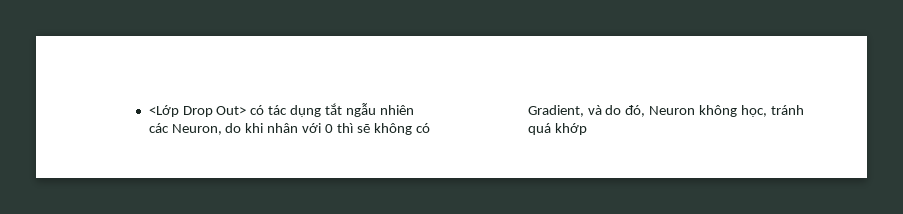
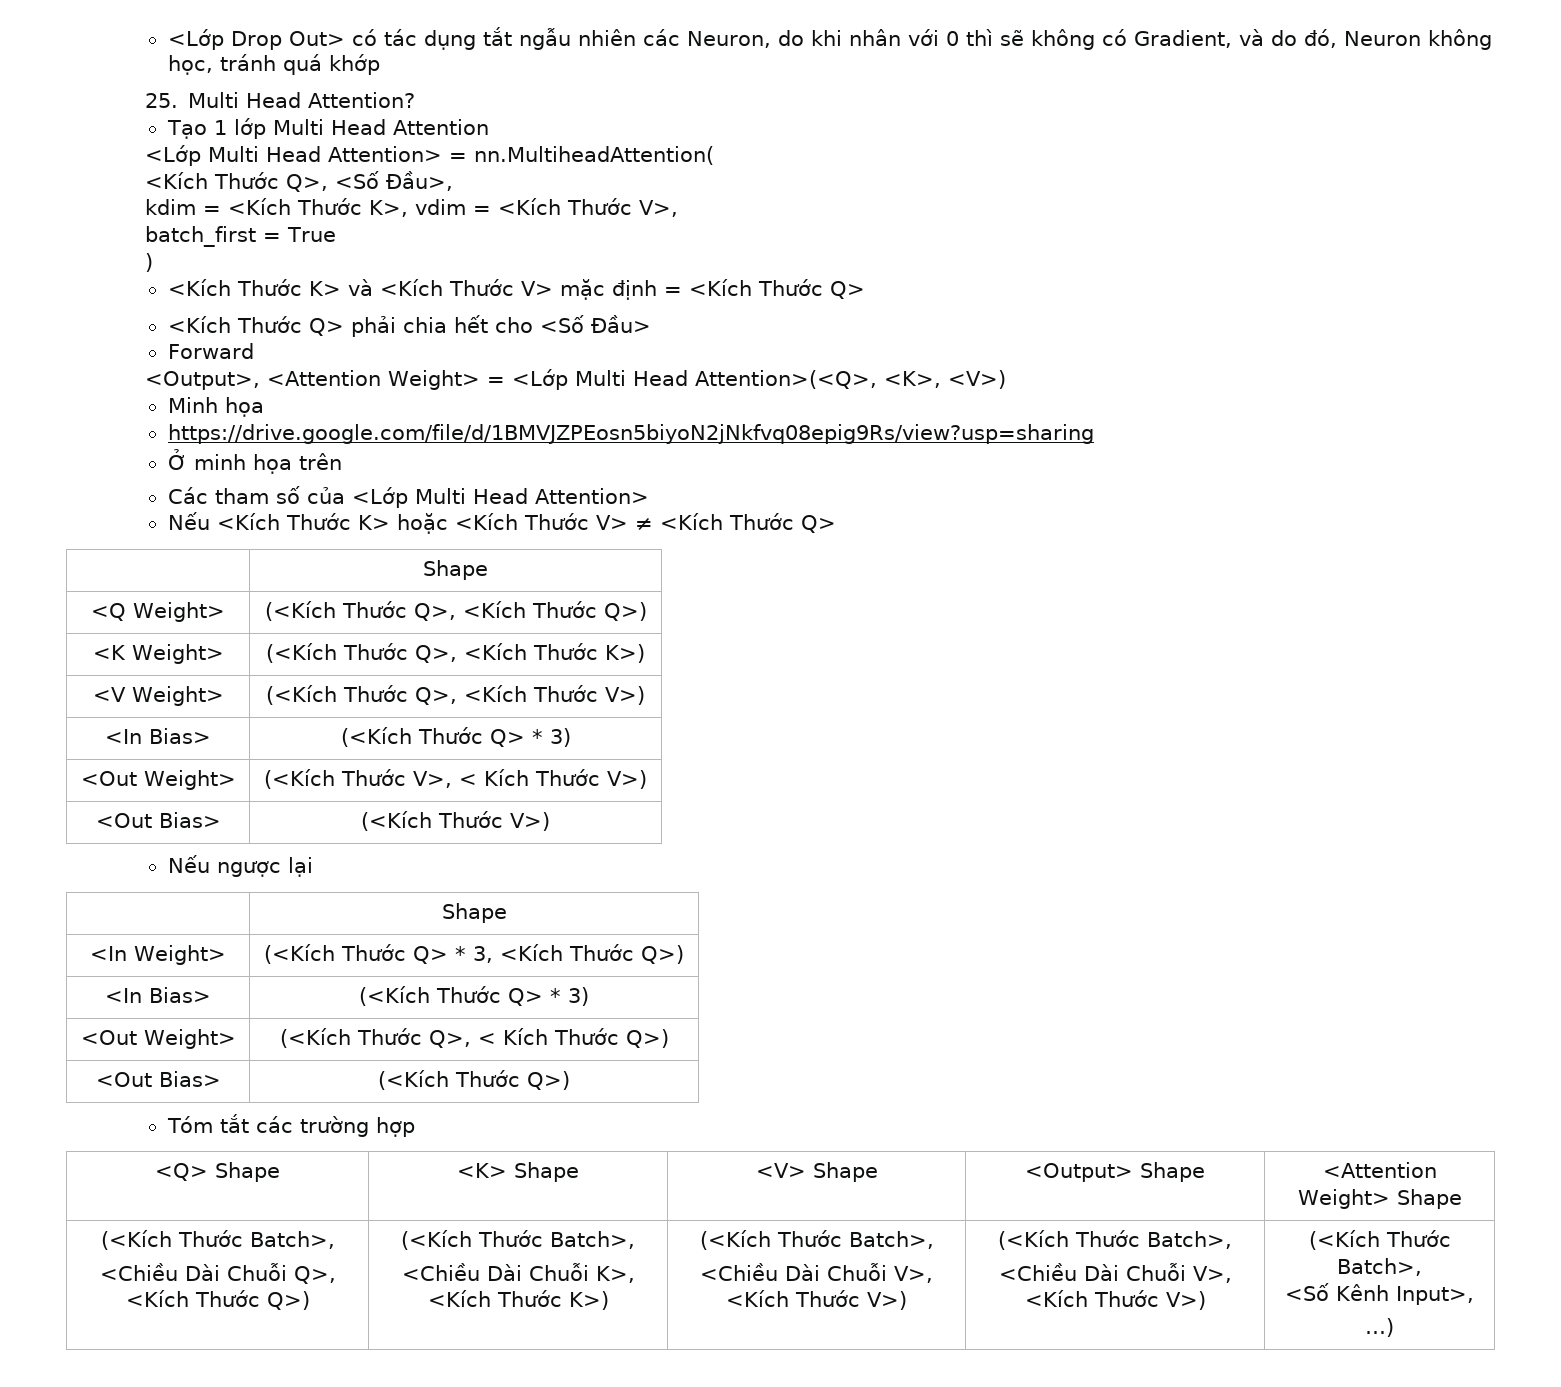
+ 25. Multi Head Attention?
+ Tạo 1 lớp Multi Head Attention
+ <Lớp Multi Head Attention> = nn.MultiheadAttention(
+ <Kích Thước Q>, <Số Đầu>,
+ kdim = <Kích Thước K>, vdim = <Kích Thước V>,
+ batch_first = True
+ )
+ <Kích Thước K> và <Kích Thước V> mặc định = <Kích Thước Q>
+ <Kích Thước Q> phải chia hết cho <Số Đầu>
+ Forward
+ <Output>, <Attention Weight> = <Lớp Multi Head Attention>(<Q>, <K>, <V>)
+ Minh họa
+ https://drive.google.com/file/d/1BMVJZPEosn5biyoN2jNkfvq08epig9Rs/view?usp=sharing
+ Ở minh họa trên
+ Các tham số của <Lớp Multi Head Attention>
+ Nếu <Kích Thước K> hoặc <Kích Thước V> ≠ <Kích Thước Q>
+ | Shape
+ <Q Weight> | (<Kích Thước Q>, <Kích Thước Q>)
+ <K Weight> | (<Kích Thước Q>, <Kích Thước K>)
+ <V Weight> | (<Kích Thước Q>, <Kích Thước V>)
+ <In Bias> | (<Kích Thước Q> * 3)
+ <Out Weight> | (<Kích Thước V>, < Kích Thước V>)
+ <Out Bias> | (<Kích Thước V>)
+ Nếu ngược lại
+ | Shape
+ <In Weight> | (<Kích Thước Q> * 3, <Kích Thước Q>)
+ <In Bias> | (<Kích Thước Q> * 3)
+ <Out Weight> | (<Kích Thước Q>, < Kích Thước Q>)
+ <Out Bias> | (<Kích Thước Q>)
+ Tóm tắt các trường hợp
+ <Q> Shape | <K> Shape | <V> Shape | <Output> Shape | <Attention Weight> Shape
+ (<Kích Thước Batch>,
+ <Chiều Dài Chuỗi Q>, <Kích Thước Q>) | (<Kích Thước Batch>,
+ <Chiều Dài Chuỗi K>, <Kích Thước K>) | (<Kích Thước Batch>,
+ <Chiều Dài Chuỗi V>, <Kích Thước V>) | (<Kích Thước Batch>,
+ <Chiều Dài Chuỗi V>, <Kích Thước V>) | (<Kích Thước Batch>,
+ <Số Kênh Input>,
+ …)

